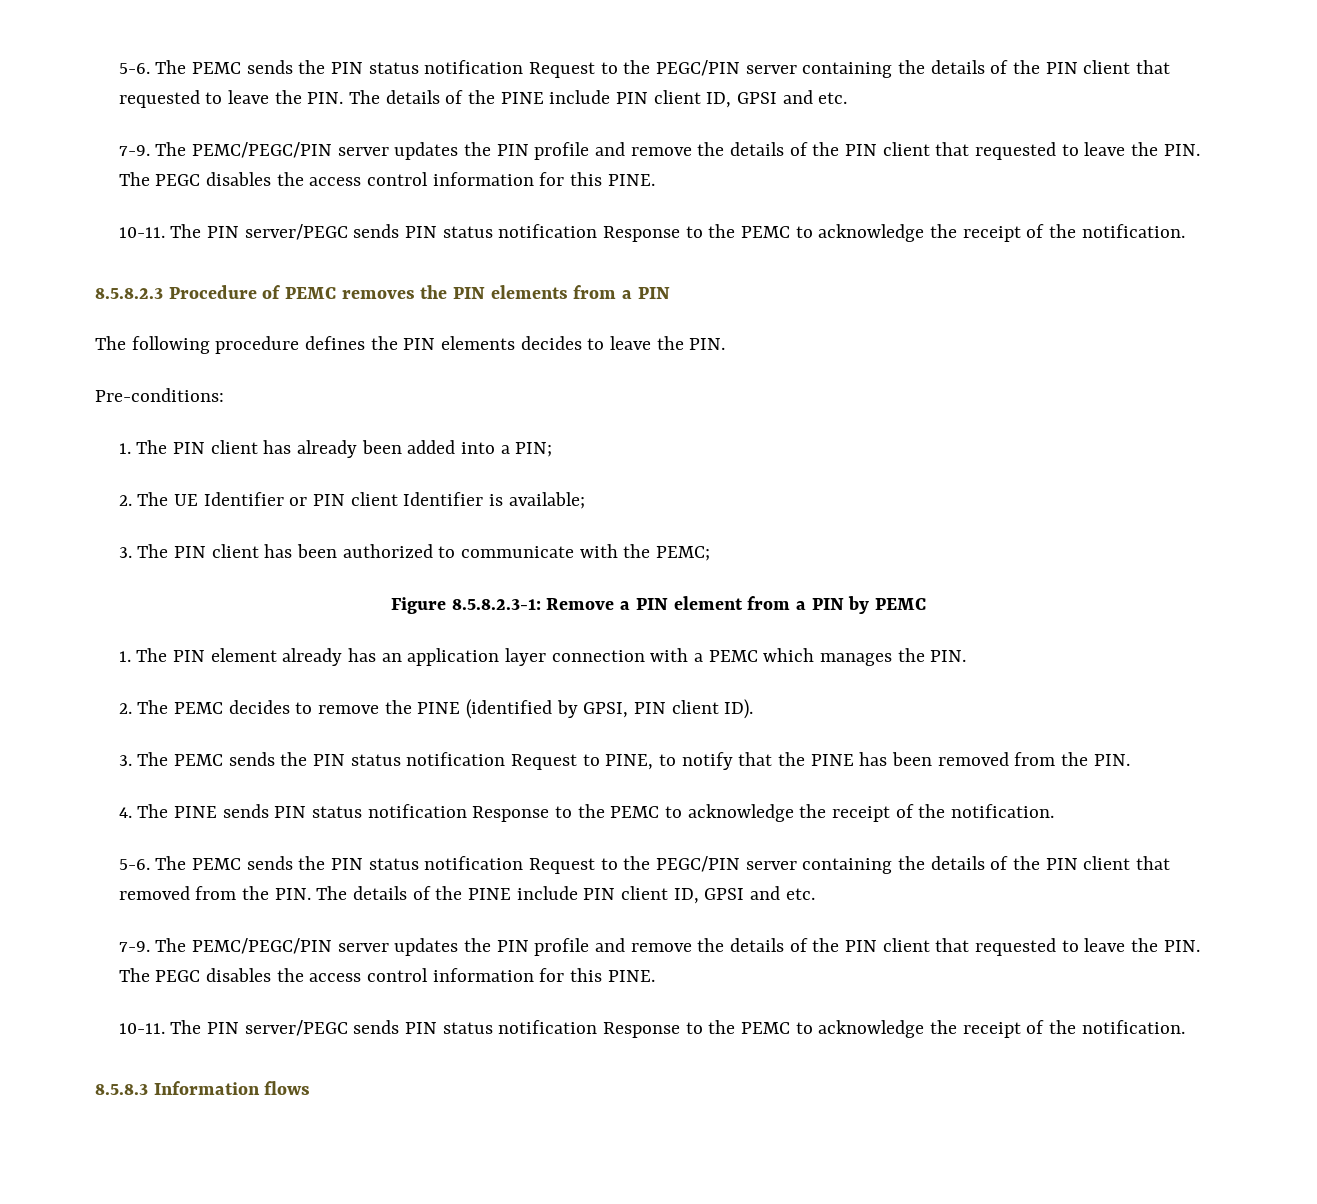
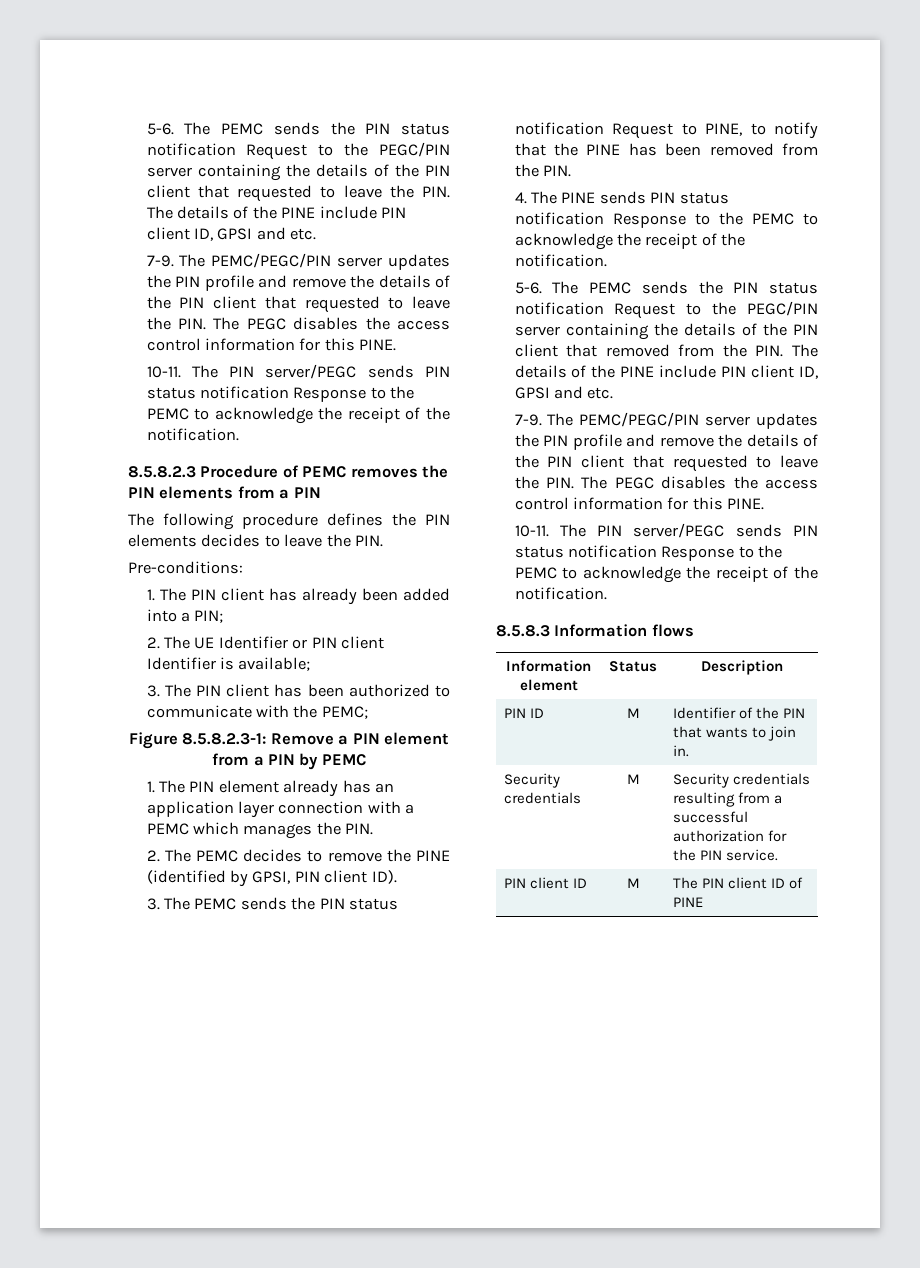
+ Information element | Status | Description
+ PIN ID | M | Identifier of the PIN that wants to join in.
+ Security credentials | M | Security credentials resulting from a successful authorization for the PIN service.
+ PIN client ID | M | The PIN client ID of PINE

